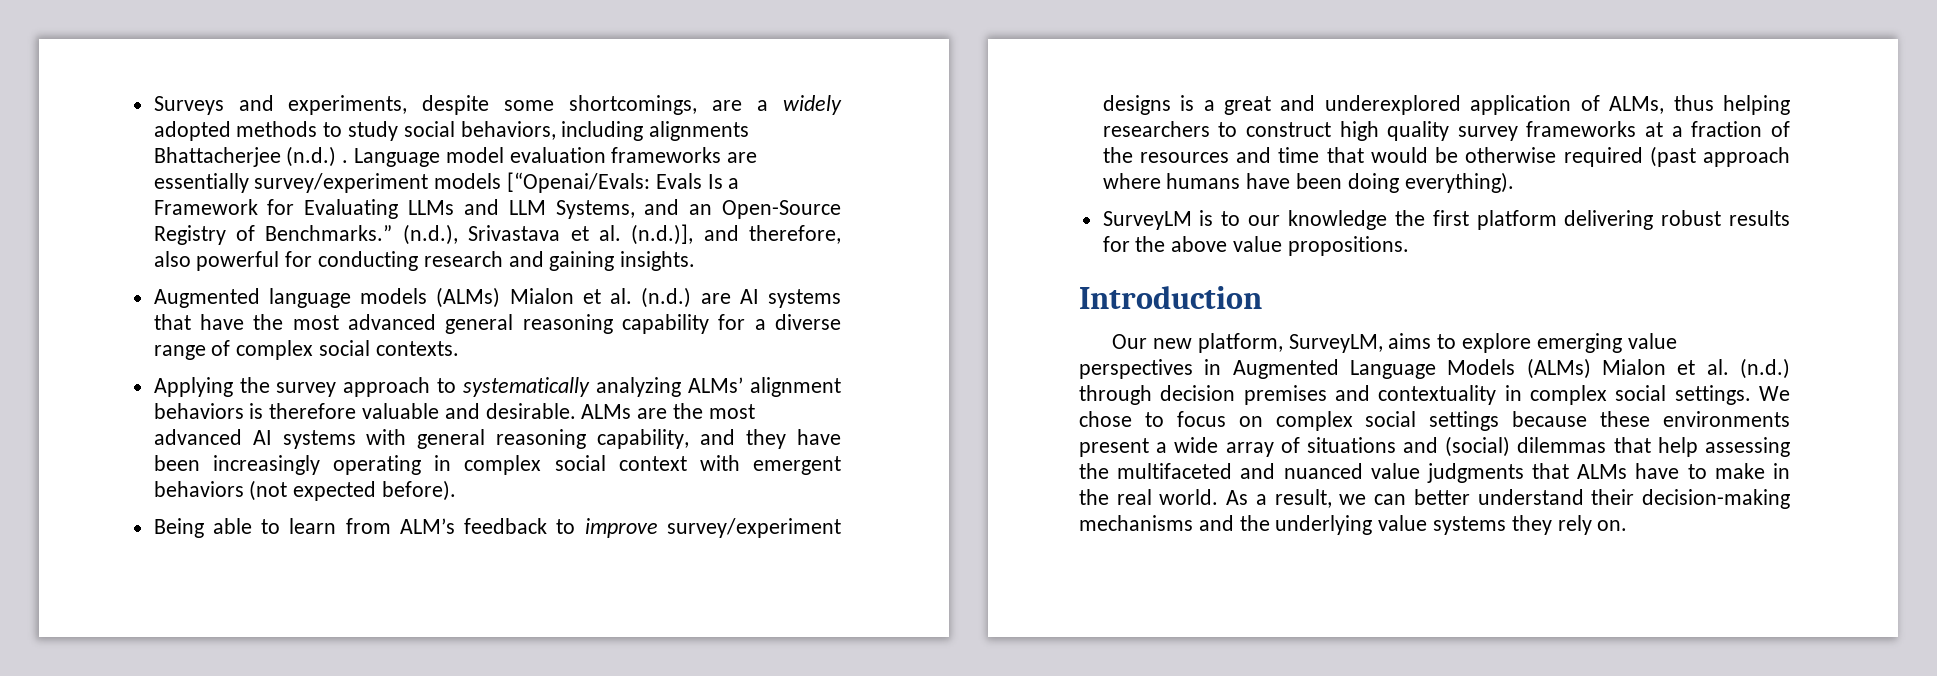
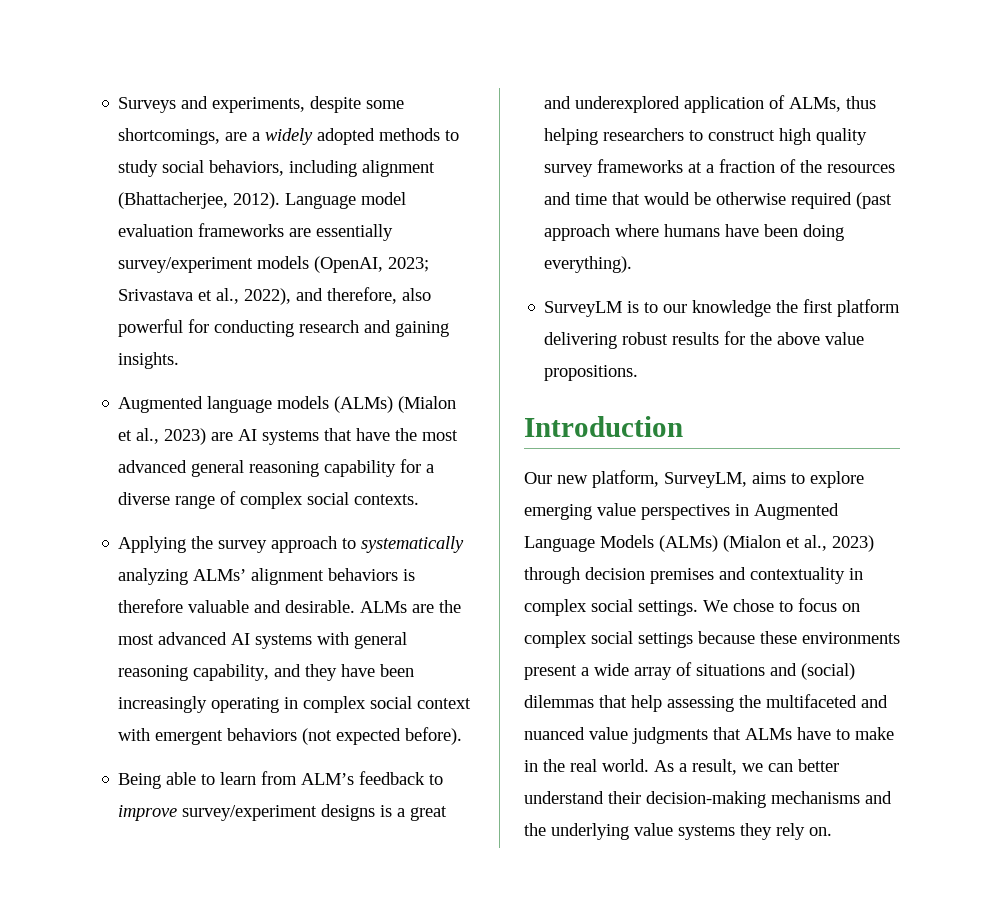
- Surveys and experiments, despite some shortcomings, are a widely adopted methods to study social behaviors, including alignments Bhattacherjee (n.d.) .
+ Surveys and experiments, despite some shortcomings, are a widely adopted methods to study social behaviors, including alignment (Bhattacherjee, 2012).
- Language model evaluation frameworks are essentially survey/experiment models [“Openai/Evals: Evals Is a Framework for Evaluating LLMs and LLM Systems, and an Open-Source Registry of Benchmarks.” (n.d.), Srivastava et al. (n.d.)], and therefore, also powerful for conducting research and gaining insights.
+ Language model evaluation frameworks are essentially survey/experiment models (OpenAI, 2023; Srivastava et al., 2022), and therefore, also powerful for conducting research and gaining insights.
- Augmented language models (ALMs) Mialon et al. (n.d.) are AI systems that have the most advanced general reasoning capability for a diverse range of complex social contexts.
+ Augmented language models (ALMs) (Mialon et al., 2023) are AI systems that have the most advanced general reasoning capability for a diverse range of complex social contexts.
- Our new platform, SurveyLM, aims to explore emerging value perspectives in Augmented Language Models (ALMs) Mialon et al. (n.d.) through decision premises and contextuality in complex social settings.
+ Our new platform, SurveyLM, aims to explore emerging value perspectives in Augmented Language Models (ALMs) (Mialon et al., 2023) through decision premises and contextuality in complex social settings.

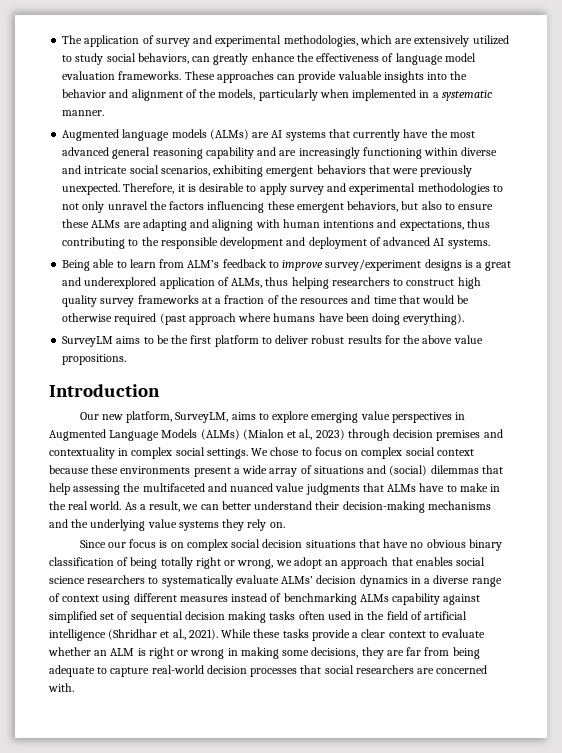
- Surveys and experiments, despite some shortcomings, are a widely adopted methods to study social behaviors, including alignment (Bhattacherjee, 2012). Language model evaluation frameworks are essentially survey/experiment models (OpenAI, 2023; Srivastava et al., 2022), and therefore, also powerful for conducting research and gaining insights.
+ The application of survey and experimental methodologies, which are extensively utilized to study social behaviors, can greatly enhance the effectiveness of language model evaluation frameworks. These approaches can provide valuable insights into the behavior and alignment of the models, particularly when implemented in a systematic manner.
- Augmented language models (ALMs) (Mialon et al., 2023) are AI systems that have the most advanced general reasoning capability for a diverse range of complex social contexts.
- Applying the survey approach to systematically analyzing ALMs’ alignment behaviors is therefore valuable and desirable. ALMs are the most advanced AI systems with general reasoning capability, and they have been increasingly operating in complex social context with emergent behaviors (not expected before).
+ Augmented language models (ALMs) are AI systems that currently have the most advanced general reasoning capability and are increasingly functioning within diverse and intricate social scenarios, exhibiting emergent behaviors that were previously unexpected. Therefore, it is desirable to apply survey and experimental methodologies to not only unravel the factors influencing these emergent behaviors, but also to ensure these ALMs are adapting and aligning with human intentions and expectations, thus contributing to the responsible development and deployment of advanced AI systems.
- SurveyLM is to our knowledge the first platform delivering robust results for the above value propositions.
+ SurveyLM aims to be the first platform to deliver robust results for the above value propositions.
- We chose to focus on complex social settings because these environments present a wide array of situations and (social) dilemmas that help assessing the multifaceted and nuanced value judgments that ALMs have to make in the real world.
+ We chose to focus on complex social context because these environments present a wide array of situations and (social) dilemmas that help assessing the multifaceted and nuanced value judgments that ALMs have to make in the real world.
+ Since our focus is on complex social decision situations that have no obvious binary classification of being totally right or wrong, we adopt an approach that enables social science researchers to systematically evaluate ALMs’ decision dynamics in a diverse range of context using different measures instead of benchmarking ALMs capability against simplified set of sequential decision making tasks often used in the field of artificial intelligence (Shridhar et al., 2021). While these tasks provide a clear context to evaluate whether an ALM is right or wrong in making some decisions, they are far from being adequate to capture real-world decision processes that social researchers are concerned with.

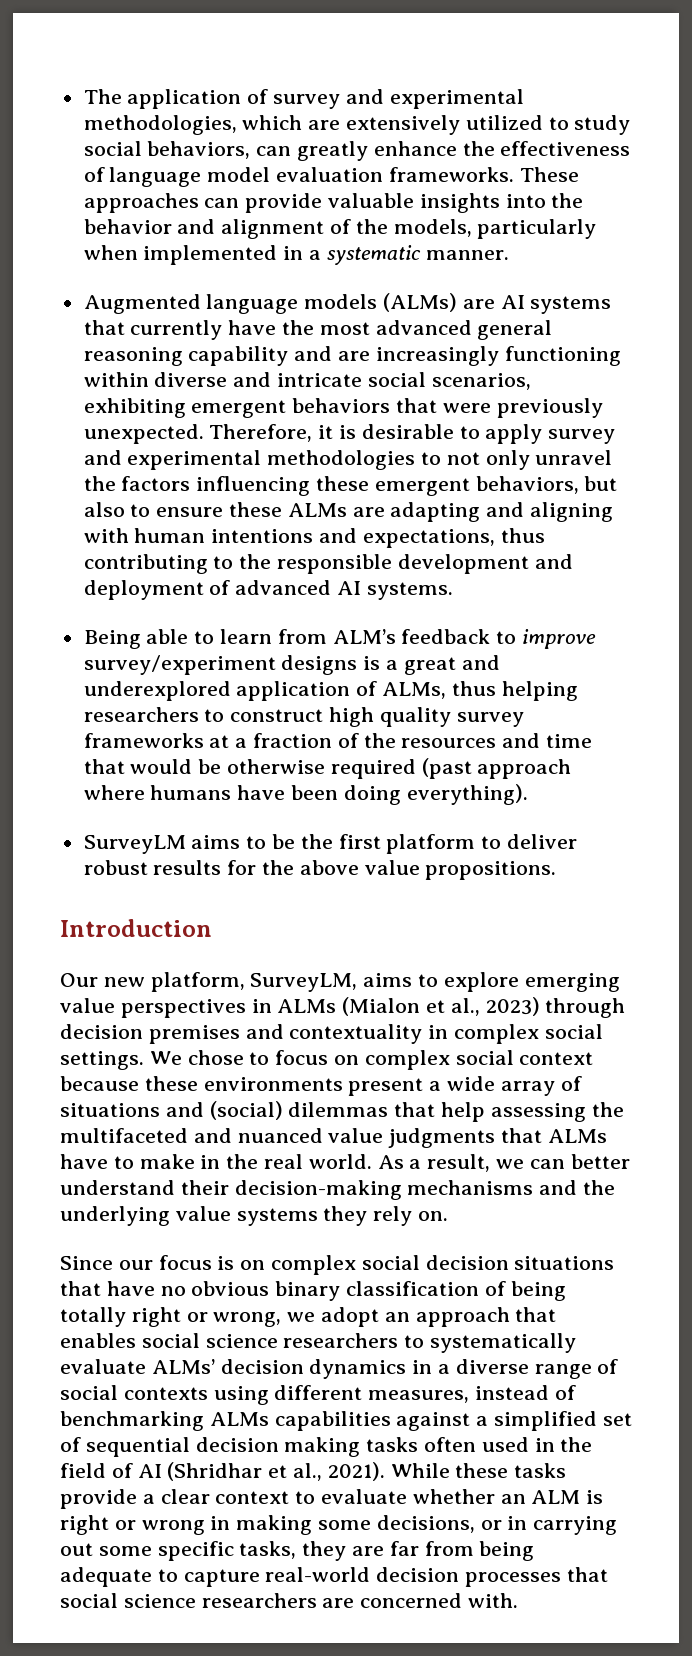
- Our new platform, SurveyLM, aims to explore emerging value perspectives in Augmented Language Models (ALMs) (Mialon et al., 2023) through decision premises and contextuality in complex social settings.
+ Our new platform, SurveyLM, aims to explore emerging value perspectives in ALMs (Mialon et al., 2023) through decision premises and contextuality in complex social settings.
- Since our focus is on complex social decision situations that have no obvious binary classification of being totally right or wrong, we adopt an approach that enables social science researchers to systematically evaluate ALMs’ decision dynamics in a diverse range of context using different measures instead of benchmarking ALMs capability against simplified set of sequential decision making tasks often used in the field of artificial intelligence (Shridhar et al., 2021).
+ Since our focus is on complex social decision situations that have no obvious binary classification of being totally right or wrong, we adopt an approach that enables social science researchers to systematically evaluate ALMs’ decision dynamics in a diverse range of social contexts using different measures, instead of benchmarking ALMs capabilities against a simplified set of sequential decision making tasks often used in the field of AI (Shridhar et al., 2021).
- While these tasks provide a clear context to evaluate whether an ALM is right or wrong in making some decisions, they are far from being adequate to capture real-world decision processes that social researchers are concerned with.
+ While these tasks provide a clear context to evaluate whether an ALM is right or wrong in making some decisions, or in carrying out some specific tasks, they are far from being adequate to capture real-world decision processes that social science researchers are concerned with.

